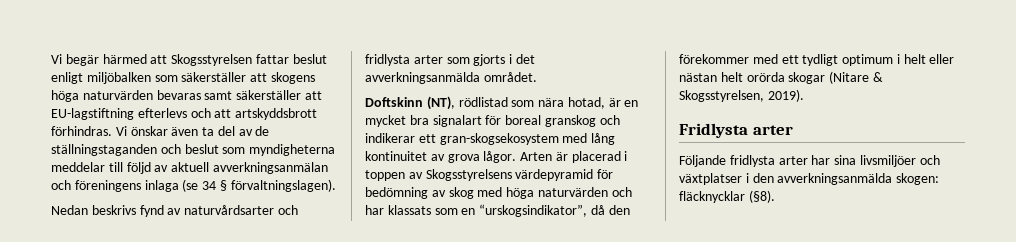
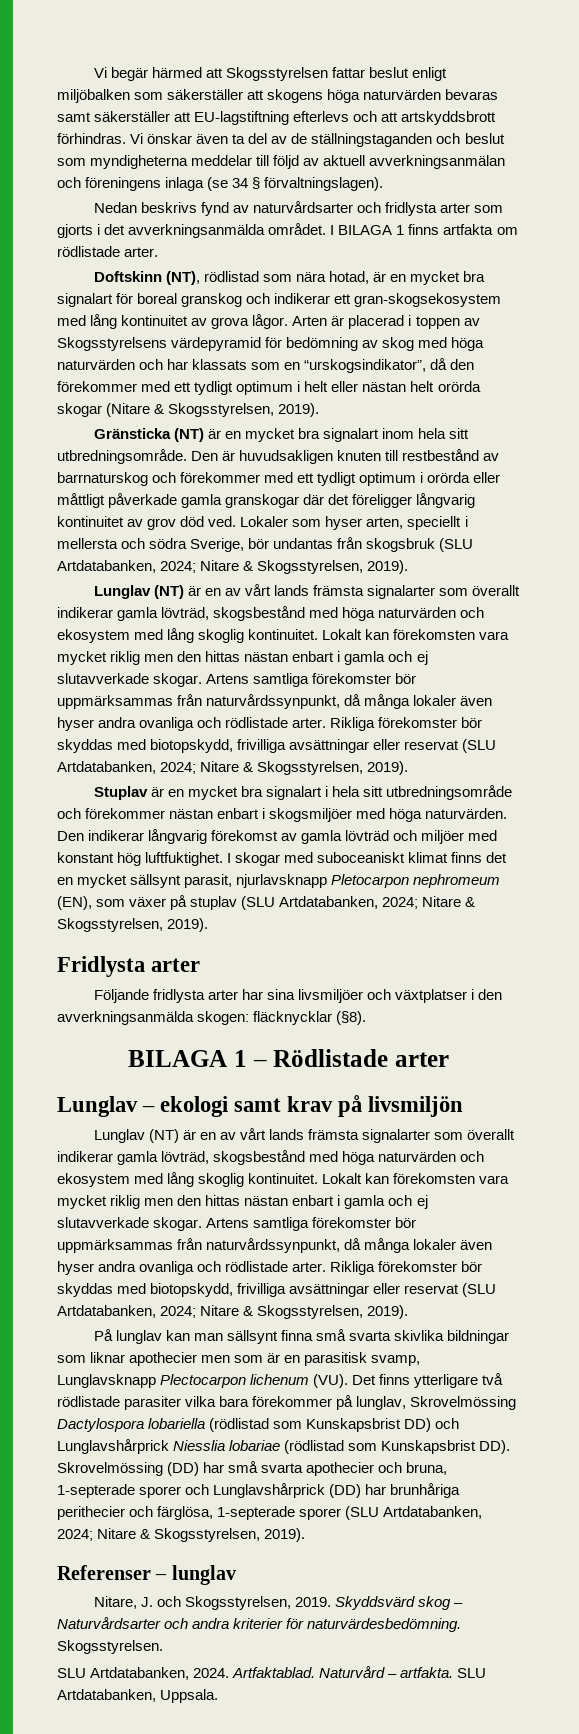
+ I BILAGA 1 finns artfakta om rödlistade arter.
+ Gränsticka (NT) är en mycket bra signalart inom hela sitt utbredningsområde. Den är huvudsakligen knuten till restbestånd av barrnaturskog och förekommer med ett tydligt optimum i orörda eller måttligt påverkade gamla granskogar där det föreligger långvarig kontinuitet av grov död ved. Lokaler som hyser arten, speciellt i mellersta och södra Sverige, bör undantas från skogsbruk (SLU Artdatabanken, 2024; Nitare & Skogsstyrelsen, 2019).
+ Lunglav (NT) är en av vårt lands främsta signalarter som överallt indikerar gamla lövträd, skogsbestånd med höga naturvärden och ekosystem med lång skoglig kontinuitet. Lokalt kan förekomsten vara mycket riklig men den hittas nästan enbart i gamla och ej slutavverkade skogar. Artens samtliga förekomster bör uppmärksammas från naturvårdssynpunkt, då många lokaler även hyser andra ovanliga och rödlistade arter. Rikliga förekomster bör skyddas med biotopskydd, frivilliga avsättningar eller reservat (SLU Artdatabanken, 2024; Nitare & Skogsstyrelsen, 2019).
+ Stuplav är en mycket bra signalart i hela sitt utbredningsområde och förekommer nästan enbart i skogsmiljöer med höga naturvärden. Den indikerar långvarig förekomst av gamla lövträd och miljöer med konstant hög luftfuktighet. I skogar med suboceaniskt klimat finns det en mycket sällsynt parasit, njurlavsknapp Pletocarpon nephromeum (EN), som växer på stuplav (SLU Artdatabanken, 2024; Nitare & Skogsstyrelsen, 2019).
+ BILAGA 1 – Rödlistade arter
+ Lunglav – ekologi samt krav på livsmiljön
+ Lunglav (NT) är en av vårt lands främsta signalarter som överallt indikerar gamla lövträd, skogsbestånd med höga naturvärden och ekosystem med lång skoglig kontinuitet. Lokalt kan förekomsten vara mycket riklig men den hittas nästan enbart i gamla och ej slutavverkade skogar. Artens samtliga förekomster bör uppmärksammas från naturvårdssynpunkt, då många lokaler även hyser andra ovanliga och rödlistade arter. Rikliga förekomster bör skyddas med biotopskydd, frivilliga avsättningar eller reservat (SLU Artdatabanken, 2024; Nitare & Skogsstyrelsen, 2019).
+ På lunglav kan man sällsynt finna små svarta skivlika bildningar som liknar apothecier men som är en parasitisk svamp, Lunglavsknapp Plectocarpon lichenum (VU). Det finns ytterligare två rödlistade parasiter vilka bara förekommer på lunglav, Skrovelmössing Dactylospora lobariella (rödlistad som Kunskapsbrist DD) och Lunglavshårprick Niesslia lobariae (rödlistad som Kunskapsbrist DD). Skrovelmössing (DD) har små svarta apothecier och bruna, 1-septerade sporer och Lunglavshårprick (DD) har brunhåriga perithecier och färglösa, 1-septerade sporer (SLU Artdatabanken, 2024; Nitare & Skogsstyrelsen, 2019).
+ Referenser – lunglav
+ Nitare, J. och Skogsstyrelsen, 2019. Skyddsvärd skog – Naturvårdsarter och andra kriterier för naturvärdesbedömning. Skogsstyrelsen.
+ SLU Artdatabanken, 2024. Artfaktablad. Naturvård – artfakta. SLU Artdatabanken, Uppsala.

